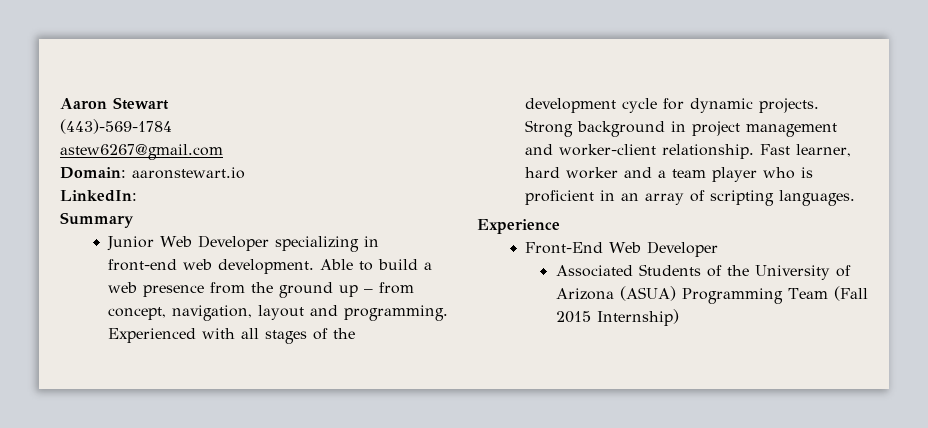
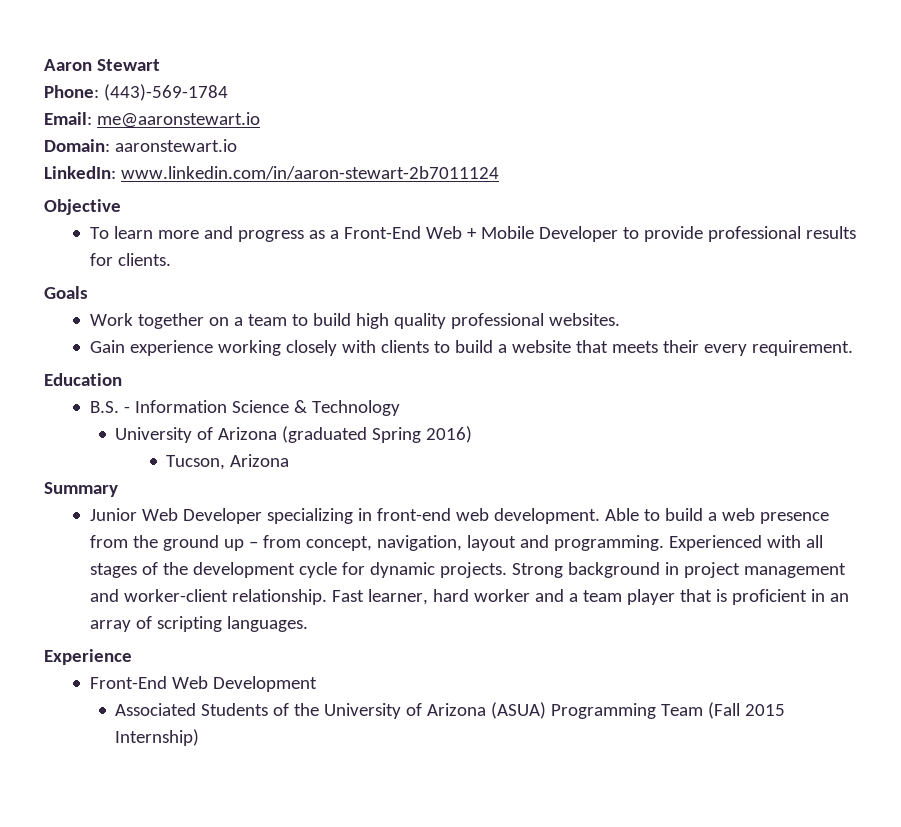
- (443)-569-1784
+ Phone: (443)-569-1784
- astew6267@gmail.com
+ Email: me@aaronstewart.io
- LinkedIn:
+ LinkedIn: www.linkedin.com/in/aaron-stewart-2b7011124
+ Objective
+ To learn more and progress as a Front-End Web + Mobile Developer to provide professional results for clients.
+ Goals
+ Work together on a team to build high quality professional websites.
+ Gain experience working closely with clients to build a website that meets their every requirement.
+ Education
+ B.S. - Information Science & Technology
+ University of Arizona (graduated Spring 2016)
+ Tucson, Arizona
- Fast learner, hard worker and a team player who is proficient in an array of scripting languages.
+ Fast learner, hard worker and a team player that is proficient in an array of scripting languages.
- Front-End Web Developer
+ Front-End Web Development

